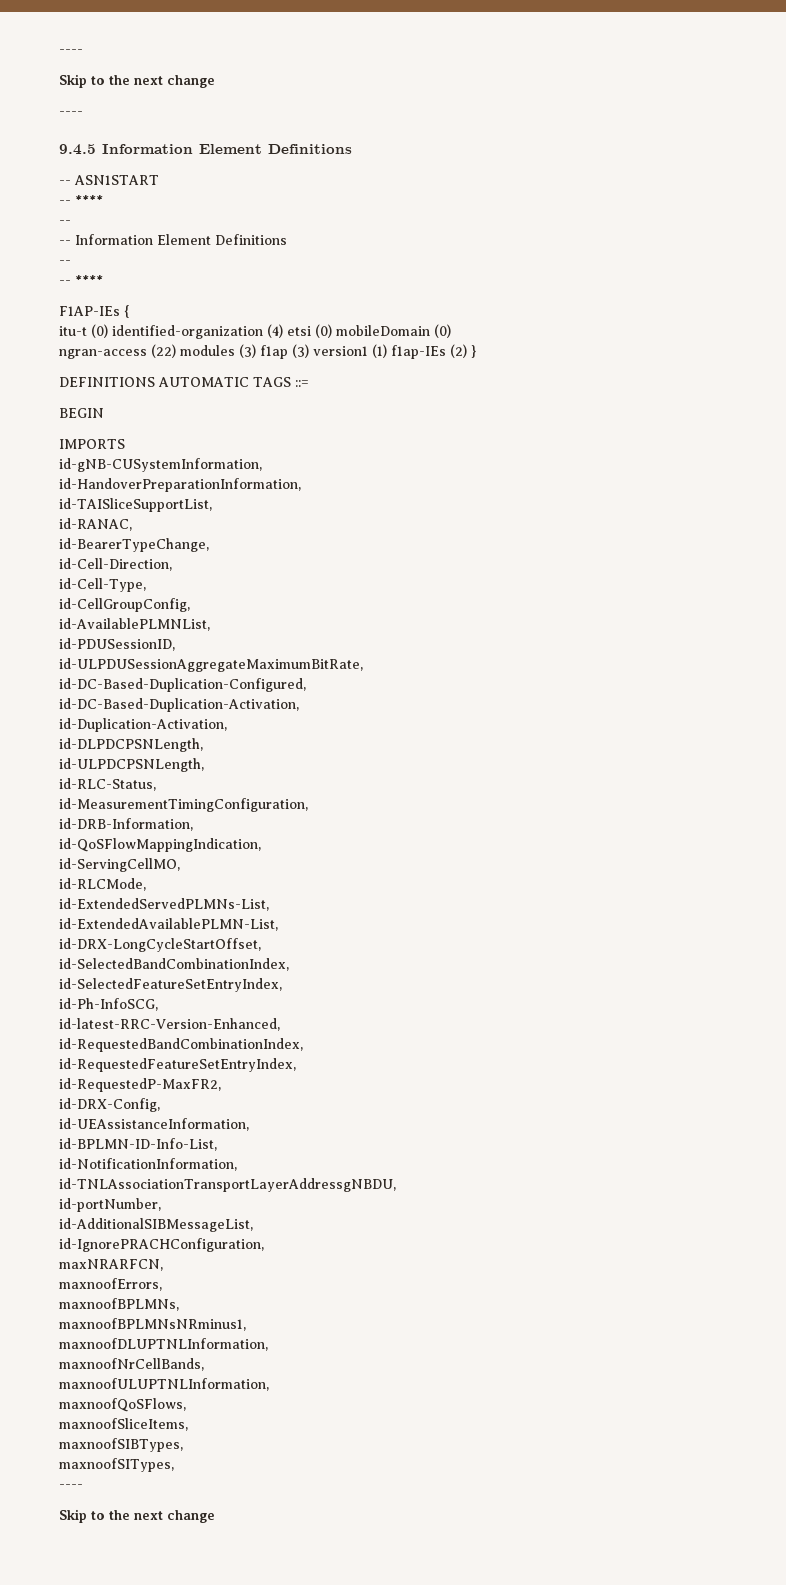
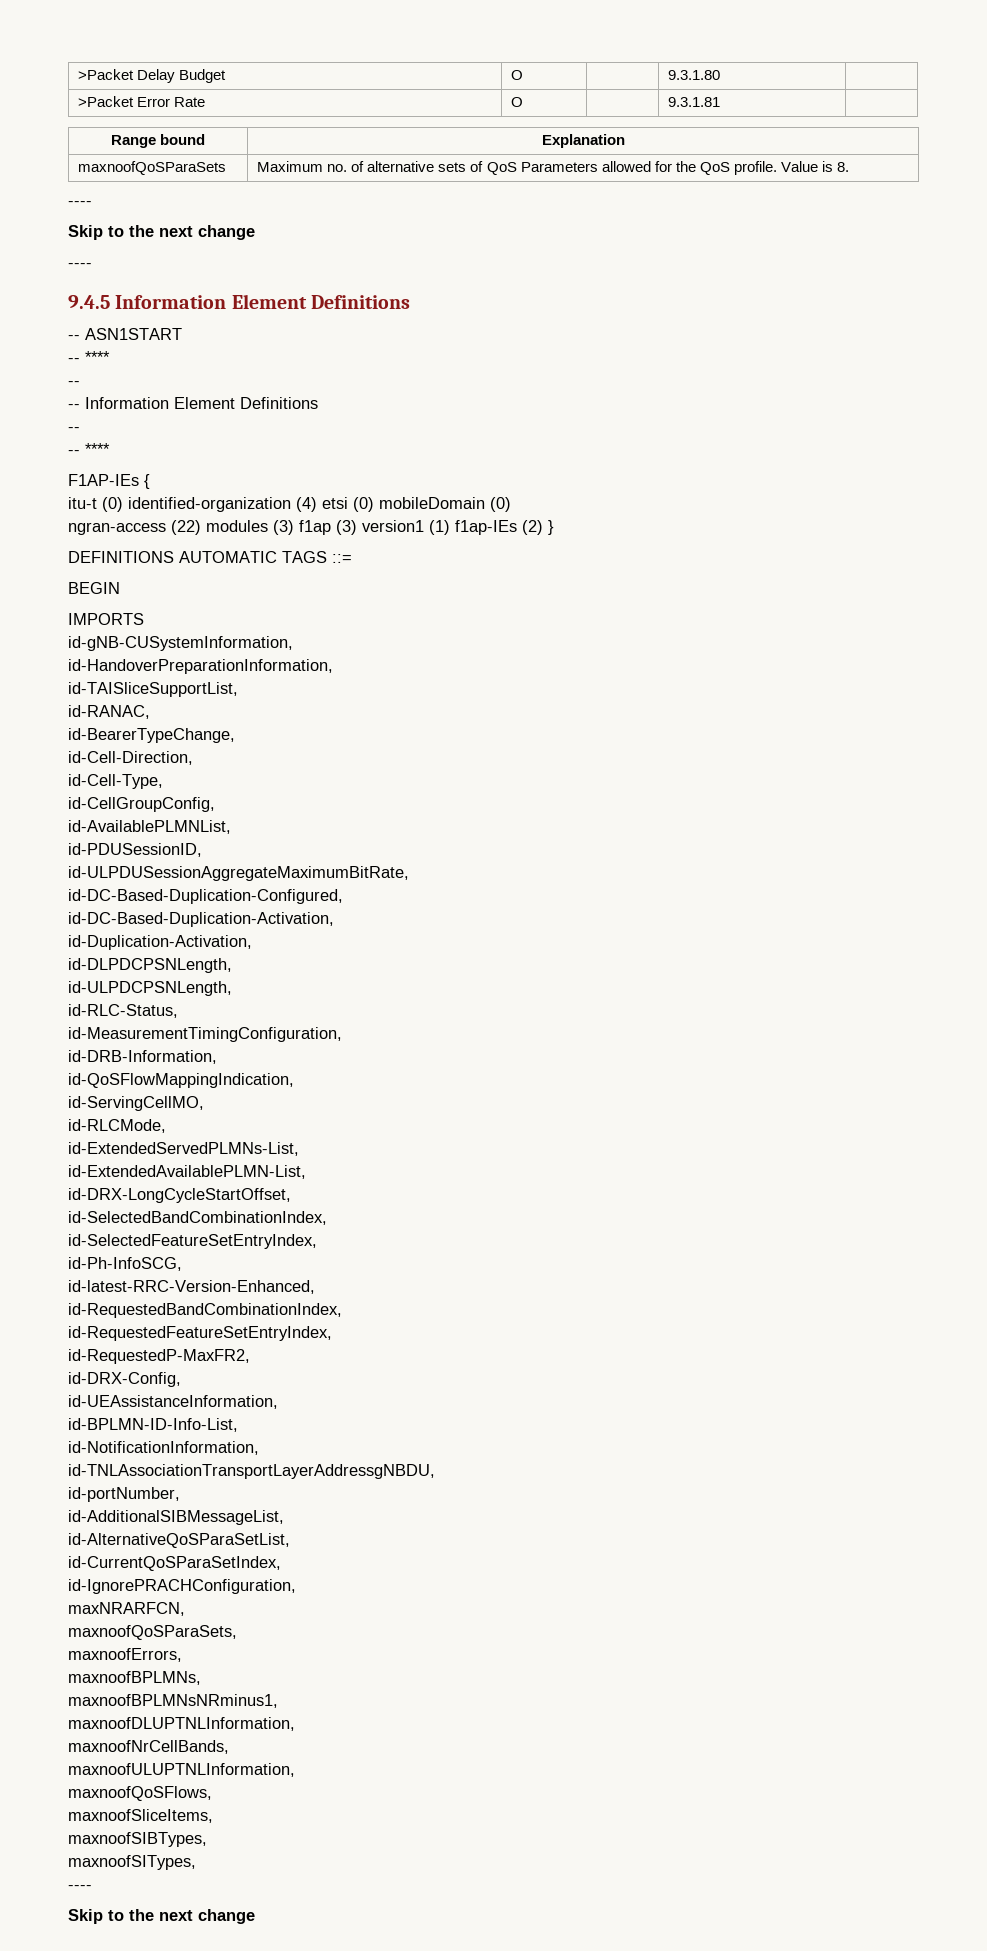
+ >Packet Delay Budget | O | | 9.3.1.80 |
+ >Packet Error Rate | O | | 9.3.1.81 |
+ Range bound | Explanation
+ maxnoofQoSParaSets | Maximum no. of alternative sets of QoS Parameters allowed for the QoS profile. Value is 8.
+ id-AlternativeQoSParaSetList,
+ id-CurrentQoSParaSetIndex,
+ maxnoofQoSParaSets,

